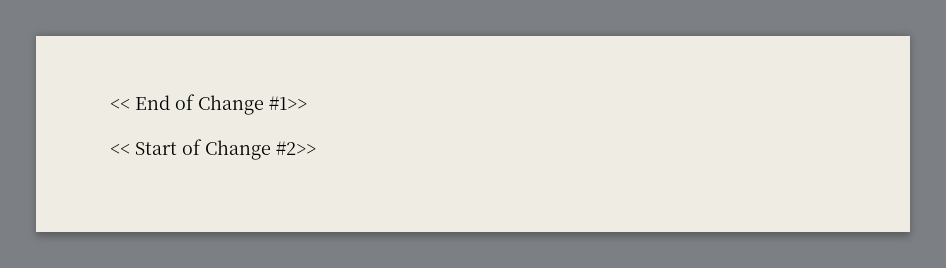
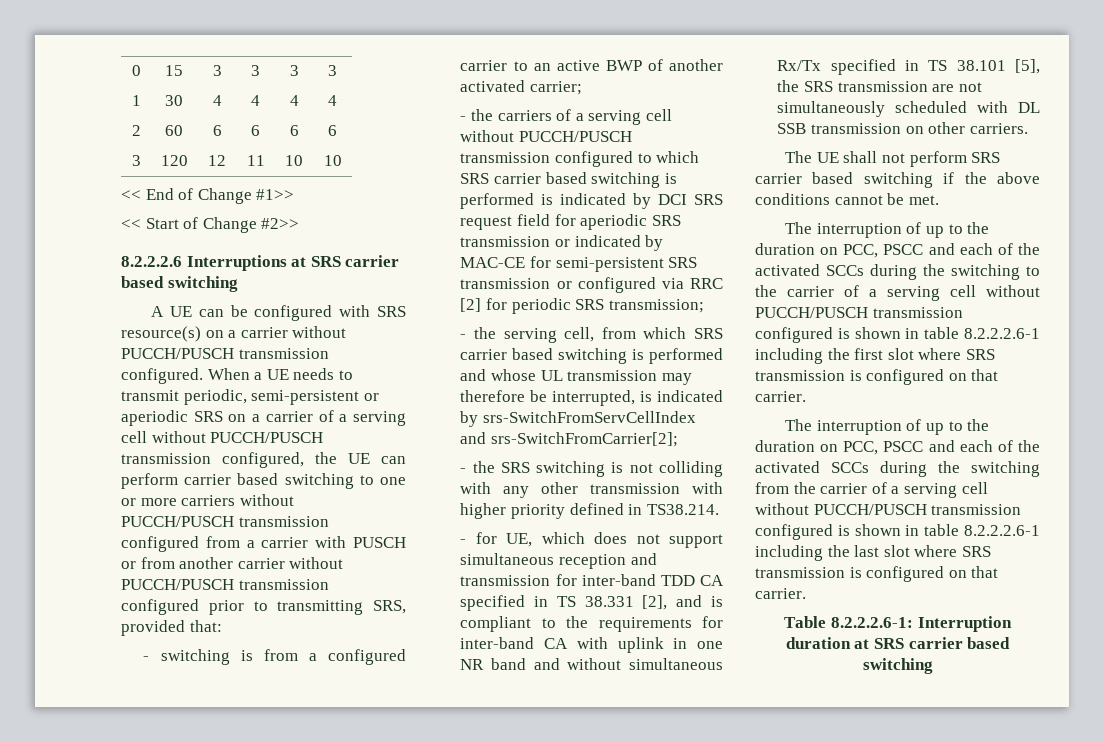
+ 0 | 15 | 3 | 3 | 3 | 3
+ 1 | 30 | 4 | 4 | 4 | 4
+ 2 | 60 | 6 | 6 | 6 | 6
+ 3 | 120 | 12 | 11 | 10 | 10
+ 8.2.2.2.6 Interruptions at SRS carrier based switching
+ A UE can be configured with SRS resource(s) on a carrier without PUCCH/PUSCH transmission configured. When a UE needs to transmit periodic, semi-persistent or aperiodic SRS on a carrier of a serving cell without PUCCH/PUSCH transmission configured, the UE can perform carrier based switching to one or more carriers without PUCCH/PUSCH transmission configured from a carrier with PUSCH or from another carrier without PUCCH/PUSCH transmission configured prior to transmitting SRS, provided that:
+ - switching is from a configured carrier to an active BWP of another activated carrier;
+ - the carriers of a serving cell without PUCCH/PUSCH transmission configured to which SRS carrier based switching is performed is indicated by DCI SRS request field for aperiodic SRS transmission or indicated by MAC-CE for semi-persistent SRS transmission or configured via RRC [2] for periodic SRS transmission;
+ - the serving cell, from which SRS carrier based switching is performed and whose UL transmission may therefore be interrupted, is indicated by srs-SwitchFromServCellIndex and srs-SwitchFromCarrier[2];
+ - the SRS switching is not colliding with any other transmission with higher priority defined in TS38.214.
+ - for UE, which does not support simultaneous reception and transmission for inter-band TDD CA specified in TS 38.331 [2], and is compliant to the requirements for inter-band CA with uplink in one NR band and without simultaneous Rx/Tx specified in TS 38.101 [5], the SRS transmission are not simultaneously scheduled with DL SSB transmission on other carriers.
+ The UE shall not perform SRS carrier based switching if the above conditions cannot be met.
+ The interruption of up to the duration on PCC, PSCC and each of the activated SCCs during the switching to the carrier of a serving cell without PUCCH/PUSCH transmission configured is shown in table 8.2.2.2.6-1 including the first slot where SRS transmission is configured on that carrier.
+ The interruption of up to the duration on PCC, PSCC and each of the activated SCCs during the switching from the carrier of a serving cell without PUCCH/PUSCH transmission configured is shown in table 8.2.2.2.6-1 including the last slot where SRS transmission is configured on that carrier.
+ Table 8.2.2.2.6-1: Interruption duration at SRS carrier based switching

